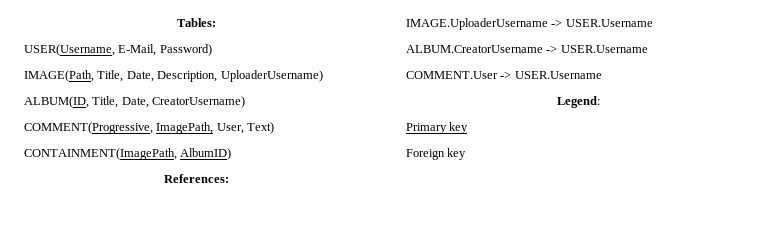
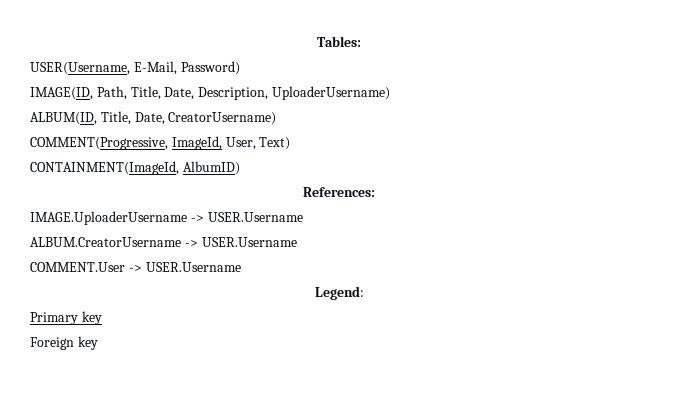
- IMAGE(Path, Title, Date, Description, UploaderUsername)
+ IMAGE(ID, Path, Title, Date, Description, UploaderUsername)
- COMMENT(Progressive, ImagePath, User, Text)
+ COMMENT(Progressive, ImageId, User, Text)
- CONTAINMENT(ImagePath, AlbumID)
+ CONTAINMENT(ImageId, AlbumID)

